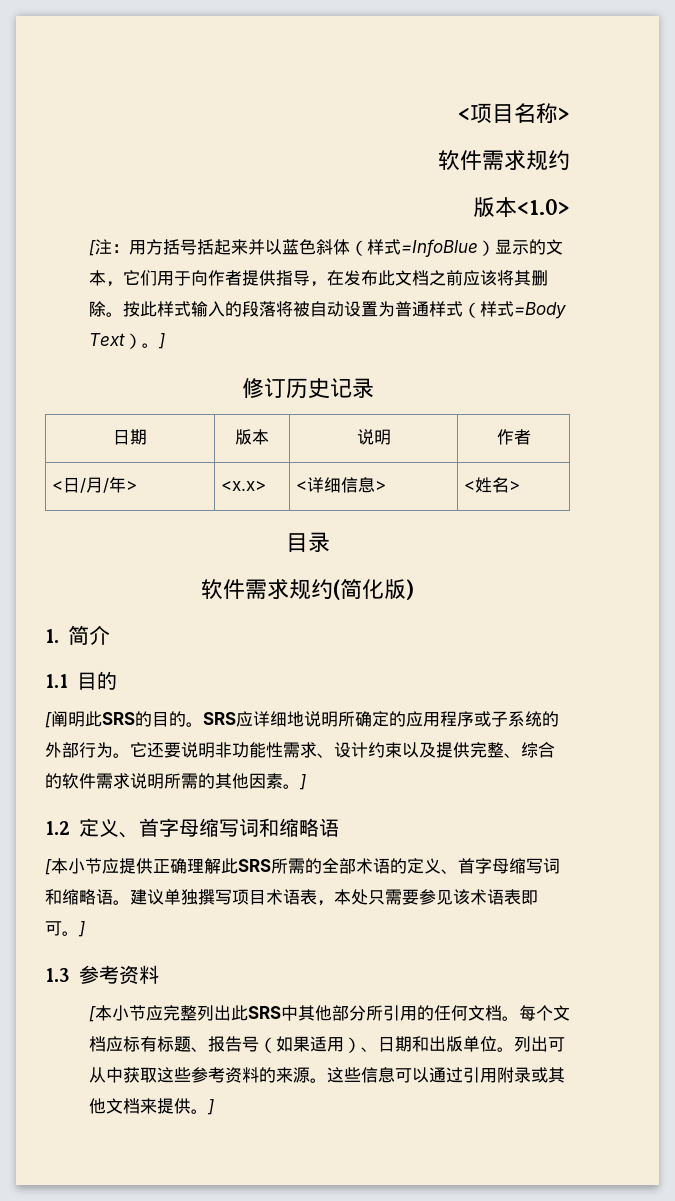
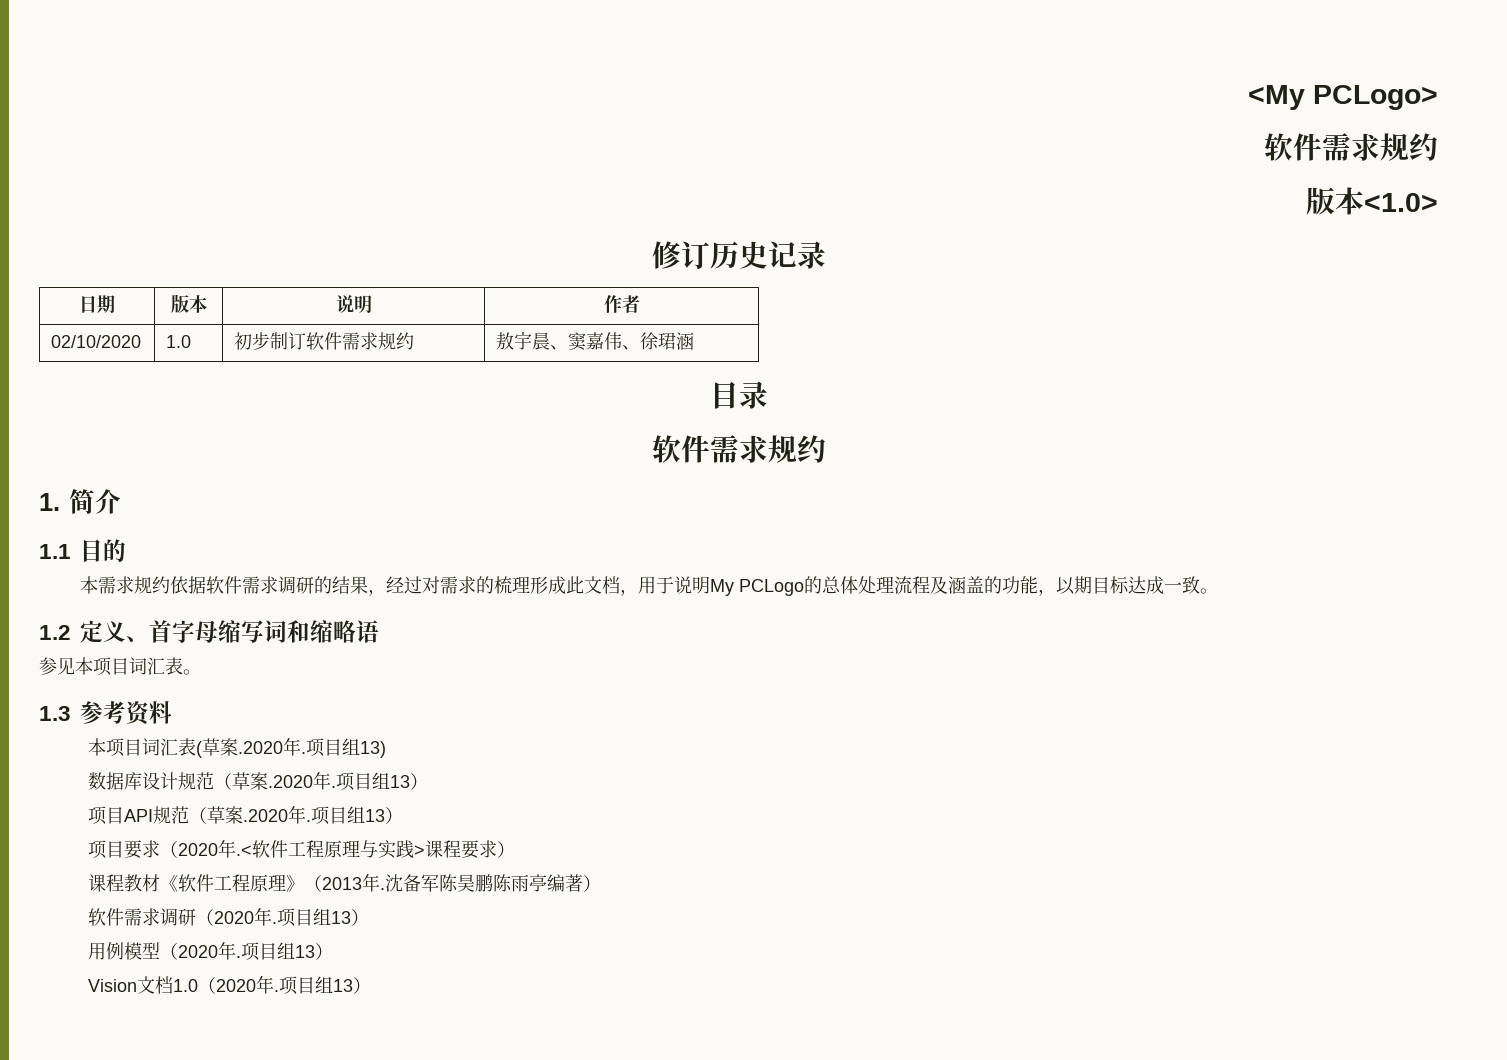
- <项目名称>
+ <My PCLogo>
- [注：用方括号括起来并以蓝色斜体（样式=InfoBlue）显示的文本，它们用于向作者提供指导，在发布此文档之前应该将其删除。按此样式输入的段落将被自动设置为普通样式（样式=Body Text）。]
- <日/月/年> | <x.x> | <详细信息> | <姓名>
+ 02/10/2020 | 1.0 | 初步制订软件需求规约 | 敖宇晨、窦嘉伟、徐珺涵
  目录
- 软件需求规约(简化版)
+ 软件需求规约
- [阐明此SRS的目的。SRS应详细地说明所确定的应用程序或子系统的外部行为。它还要说明非功能性需求、设计约束以及提供完整、综合的软件需求说明所需的其他因素。]
+ 本需求规约依据软件需求调研的结果，经过对需求的梳理形成此文档，用于说明My PCLogo的总体处理流程及涵盖的功能，以期目标达成一致。
- [本小节应提供正确理解此SRS所需的全部术语的定义、首字母缩写词和缩略语。建议单独撰写项目术语表，本处只需要参见该术语表即可。]
+ 参见本项目词汇表。
- [本小节应完整列出此SRS中其他部分所引用的任何文档。每个文档应标有标题、报告号（如果适用）、日期和出版单位。列出可从中获取这些参考资料的来源。这些信息可以通过引用附录或其他文档来提供。]
+ 本项目词汇表(草案.2020年.项目组13)
+ 数据库设计规范（草案.2020年.项目组13）
+ 项目API规范（草案.2020年.项目组13）
+ 项目要求（2020年.<软件工程原理与实践>课程要求）
+ 课程教材《软件工程原理》（2013年.沈备军陈昊鹏陈雨亭编著）
+ 软件需求调研（2020年.项目组13）
+ 用例模型（2020年.项目组13）
+ Vision文档1.0（2020年.项目组13）

